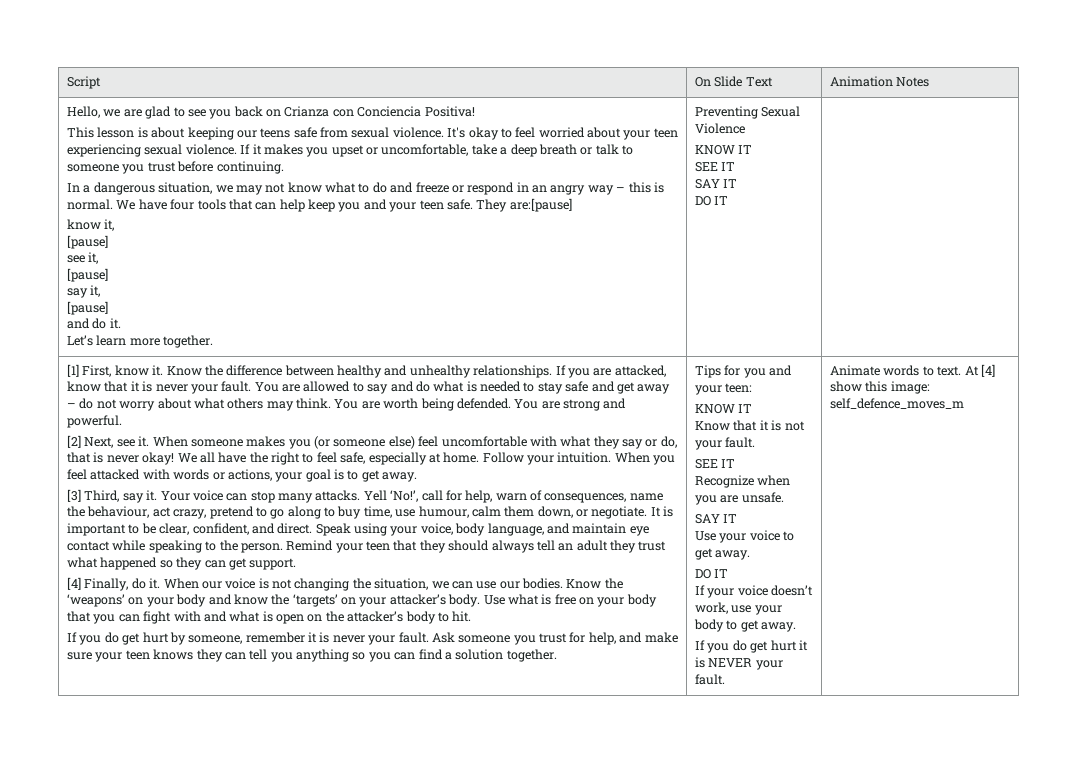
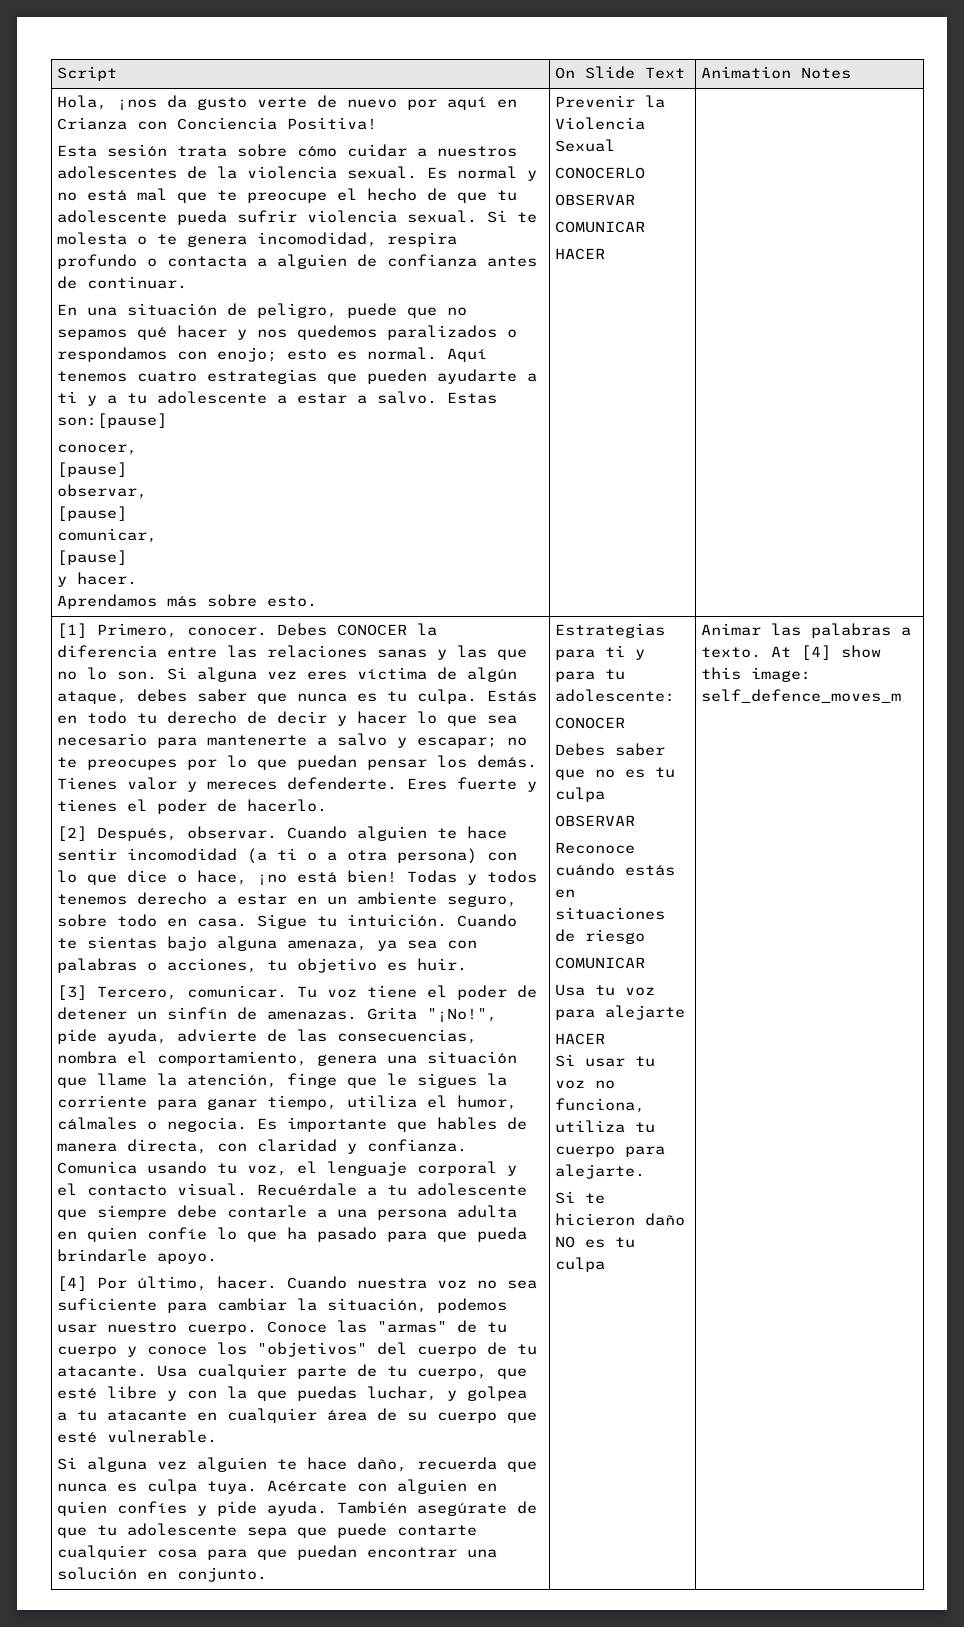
- Hello, we are glad to see you back on Crianza con Conciencia Positiva!
- This lesson is about keeping our teens safe from sexual violence. It's okay to feel worried about your teen experiencing sexual violence. If it makes you upset or uncomfortable, take a deep breath or talk to someone you trust before continuing.
- In a dangerous situation, we may not know what to do and freeze or respond in an angry way – this is normal. We have four tools that can help keep you and your teen safe. They are:[pause]
- know it,
+ Hola, ¡nos da gusto verte de nuevo por aquí en Crianza con Conciencia Positiva!
+ Esta sesión trata sobre cómo cuidar a nuestros adolescentes de la violencia sexual. Es normal y no está mal que te preocupe el hecho de que tu adolescente pueda sufrir violencia sexual. Si te molesta o te genera incomodidad, respira profundo o contacta a alguien de confianza antes de continuar.
+ En una situación de peligro, puede que no sepamos qué hacer y nos quedemos paralizados o respondamos con enojo; esto es normal. Aquí tenemos cuatro estrategias que pueden ayudarte a ti y a tu adolescente a estar a salvo. Estas son:[pause]
+ conocer,
  [pause]
- see it,
+ observar,
  [pause]
- say it,
+ comunicar,
  [pause]
- and do it.
- Let’s learn more together. | Preventing Sexual Violence
- KNOW IT
- SEE IT
- SAY IT
- DO IT |
- [1] First, know it. Know the difference between healthy and unhealthy relationships. If you are attacked, know that it is never your fault. You are allowed to say and do what is needed to stay safe and get away – do not worry about what others may think. You are worth being defended. You are strong and powerful.
- [2] Next, see it. When someone makes you (or someone else) feel uncomfortable with what they say or do, that is never okay! We all have the right to feel safe, especially at home. Follow your intuition. When you feel attacked with words or actions, your goal is to get away.
- [3] Third, say it. Your voice can stop many attacks. Yell ‘No!’, call for help, warn of consequences, name the behaviour, act crazy, pretend to go along to buy time, use humour, calm them down, or negotiate. It is important to be clear, confident, and direct. Speak using your voice, body language, and maintain eye contact while speaking to the person. Remind your teen that they should always tell an adult they trust what happened so they can get support.
- [4] Finally, do it. When our voice is not changing the situation, we can use our bodies. Know the ‘weapons’ on your body and know the ‘targets’ on your attacker’s body. Use what is free on your body that you can fight with and what is open on the attacker’s body to hit.
- If you do get hurt by someone, remember it is never your fault. Ask someone you trust for help, and make sure your teen knows they can tell you anything so you can find a solution together. | Tips for you and your teen:
- KNOW IT
- Know that it is not your fault.
- SEE IT
- Recognize when you are unsafe.
- SAY IT
- Use your voice to get away.
- DO IT
- If your voice doesn’t work, use your body to get away.
- If you do get hurt it is NEVER your fault. | Animate words to text.
+ y hacer.
+ Aprendamos más sobre esto. | Prevenir la Violencia Sexual
+ CONOCERLO
+ OBSERVAR
+ COMUNICAR
+ HACER |
+ [1] Primero, conocer. Debes CONOCER la diferencia entre las relaciones sanas y las que no lo son. Si alguna vez eres víctima de algún ataque, debes saber que nunca es tu culpa. Estás en todo tu derecho de decir y hacer lo que sea necesario para mantenerte a salvo y escapar; no te preocupes por lo que puedan pensar los demás. Tienes valor y mereces defenderte. Eres fuerte y tienes el poder de hacerlo.
+ [2] Después, observar. Cuando alguien te hace sentir incomodidad (a ti o a otra persona) con lo que dice o hace, ¡no está bien! Todas y todos tenemos derecho a estar en un ambiente seguro, sobre todo en casa. Sigue tu intuición. Cuando te sientas bajo alguna amenaza, ya sea con palabras o acciones, tu objetivo es huir.
+ [3] Tercero, comunicar. Tu voz tiene el poder de detener un sinfín de amenazas. Grita "¡No!", pide ayuda, advierte de las consecuencias, nombra el comportamiento, genera una situación que llame la atención, finge que le sigues la corriente para ganar tiempo, utiliza el humor, cálmales o negocia. Es importante que hables de manera directa, con claridad y confianza. Comunica usando tu voz, el lenguaje corporal y el contacto visual. Recuérdale a tu adolescente que siempre debe contarle a una persona adulta en quien confíe lo que ha pasado para que pueda brindarle apoyo.
+ [4] Por último, hacer. Cuando nuestra voz no sea suficiente para cambiar la situación, podemos usar nuestro cuerpo. Conoce las "armas" de tu cuerpo y conoce los "objetivos" del cuerpo de tu atacante. Usa cualquier parte de tu cuerpo, que esté libre y con la que puedas luchar, y golpea a tu atacante en cualquier área de su cuerpo que esté vulnerable.
+ Si alguna vez alguien te hace daño, recuerda que nunca es culpa tuya. Acércate con alguien en quien confíes y pide ayuda. También asegúrate de que tu adolescente sepa que puede contarte cualquier cosa para que puedan encontrar una solución en conjunto. | Estrategias para ti y para tu adolescente:
+ CONOCER
+ Debes saber que no es tu culpa
+ OBSERVAR
+ Reconoce cuándo estás en situaciones de riesgo
+ COMUNICAR
+ Usa tu voz para alejarte
+ HACER
+ Si usar tu voz no funciona, utiliza tu cuerpo para alejarte.
+ Si te hicieron daño NO es tu culpa | Animar las palabras a texto.

